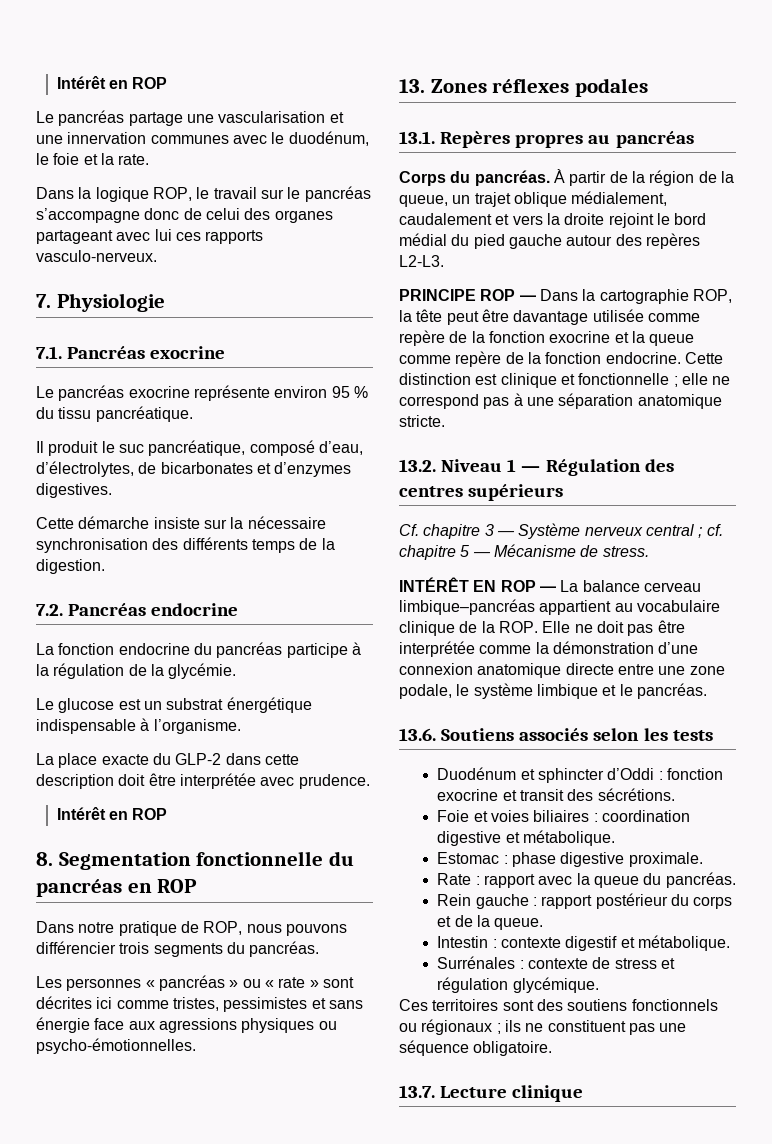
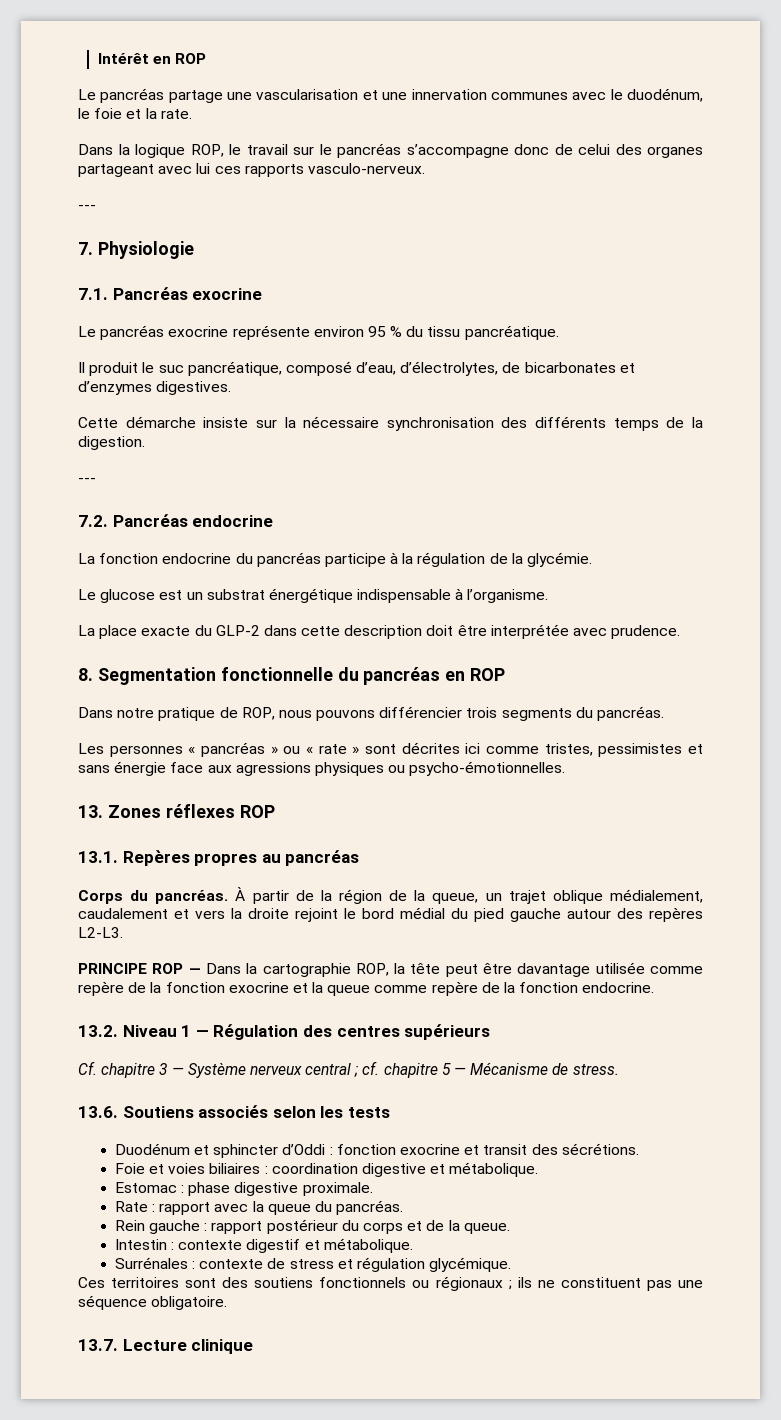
  Dans la logique ROP, le travail sur le pancréas s’accompagne donc de celui des organes partageant avec lui ces rapports vasculo-nerveux.
+ ---
  Cette démarche insiste sur la nécessaire synchronisation des différents temps de la digestion.
+ ---
  La place exacte du GLP-2 dans cette description doit être interprétée avec prudence.
- Intérêt en ROP
- 13. Zones réflexes podales
+ 13. Zones réflexes ROP
- Cette distinction est clinique et fonctionnelle ; elle ne correspond pas à une séparation anatomique stricte.
- INTÉRÊT EN ROP — La balance cerveau limbique–pancréas appartient au vocabulaire clinique de la ROP. Elle ne doit pas être interprétée comme la démonstration d’une connexion anatomique directe entre une zone podale, le système limbique et le pancréas.

